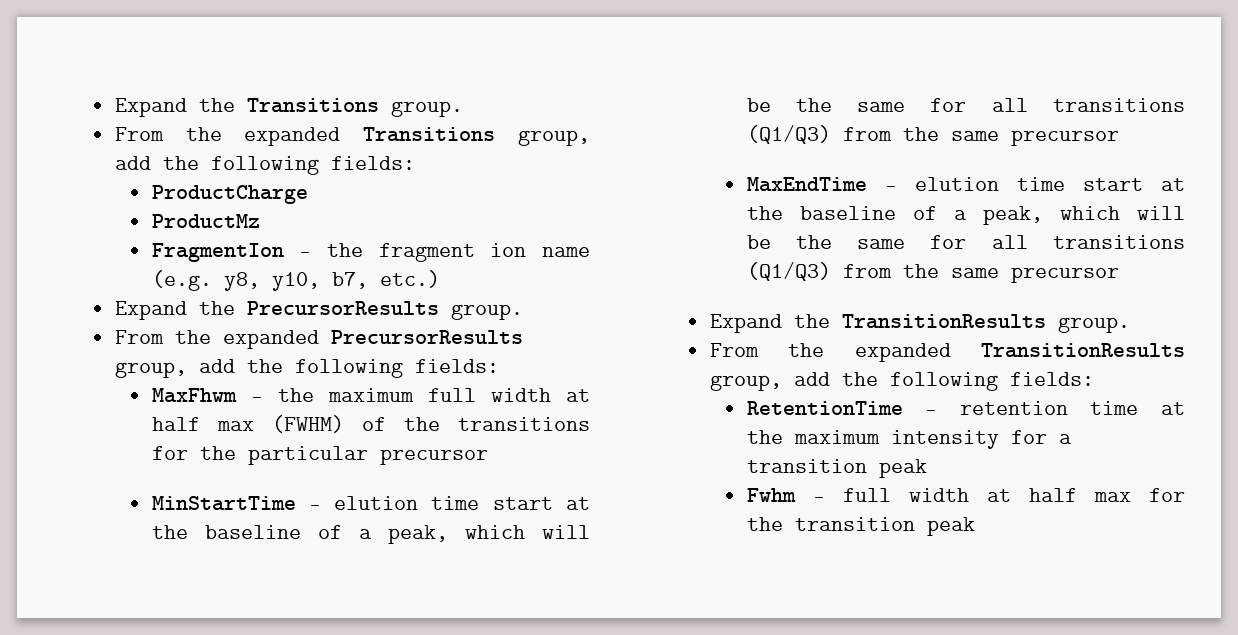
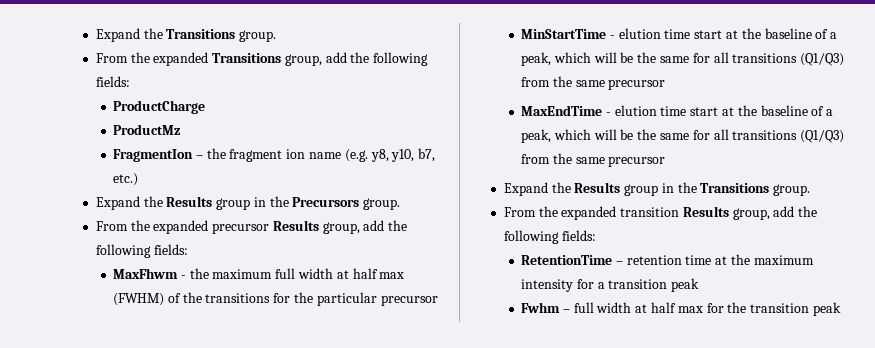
- Expand the PrecursorResults group.
- From the expanded PrecursorResults group, add the following fields:
+ Expand the Results group in the Precursors group.
+ From the expanded precursor Results group, add the following fields:
- Expand the TransitionResults group.
- From the expanded TransitionResults group, add the following fields:
+ Expand the Results group in the Transitions group.
+ From the expanded transition Results group, add the following fields:

